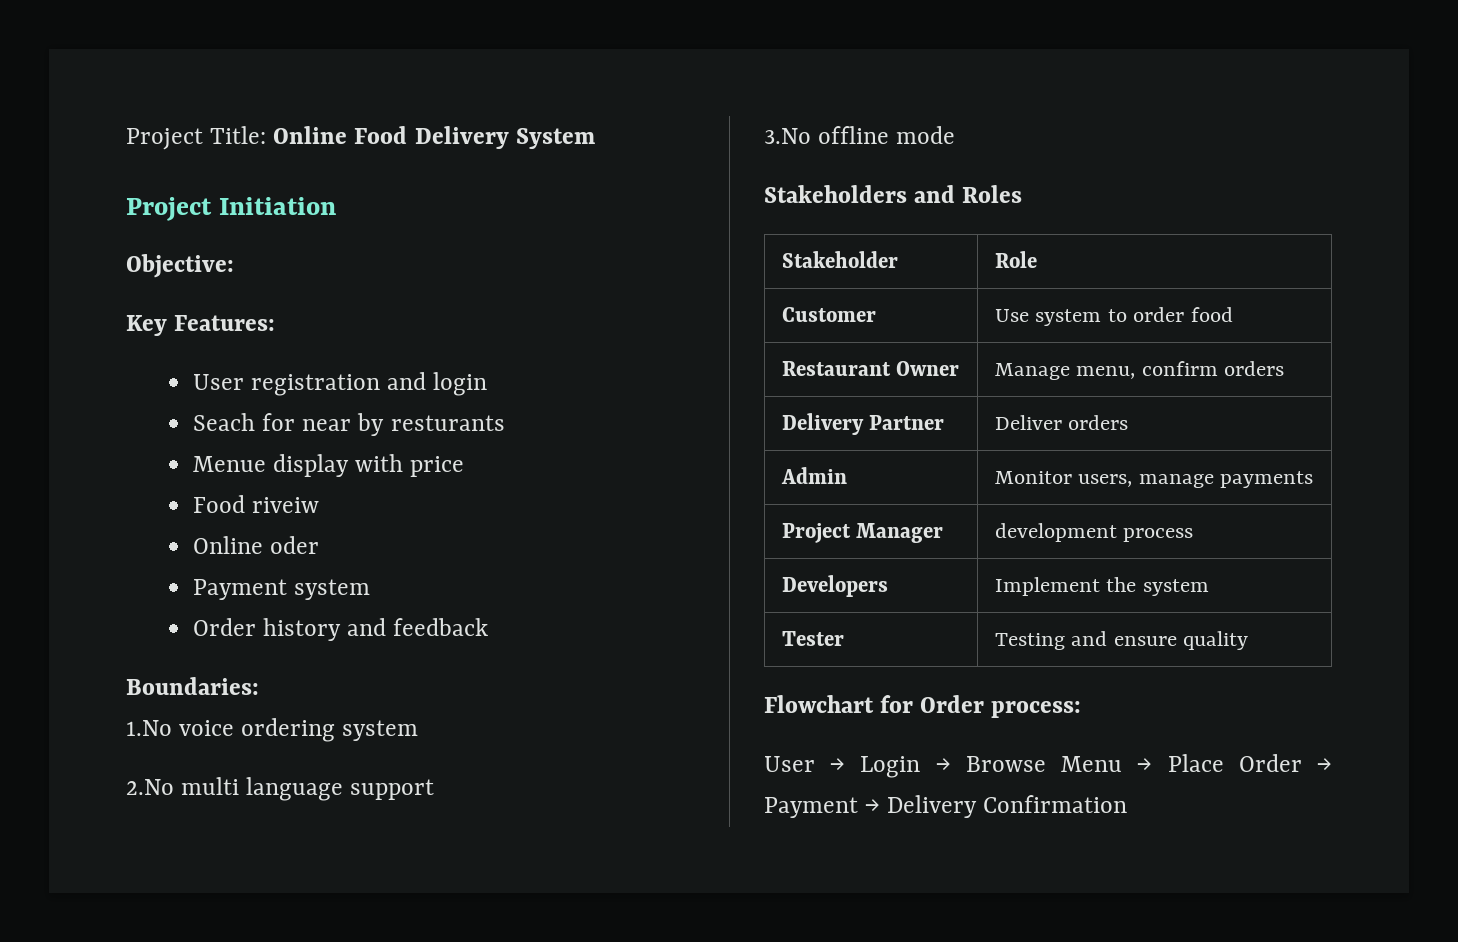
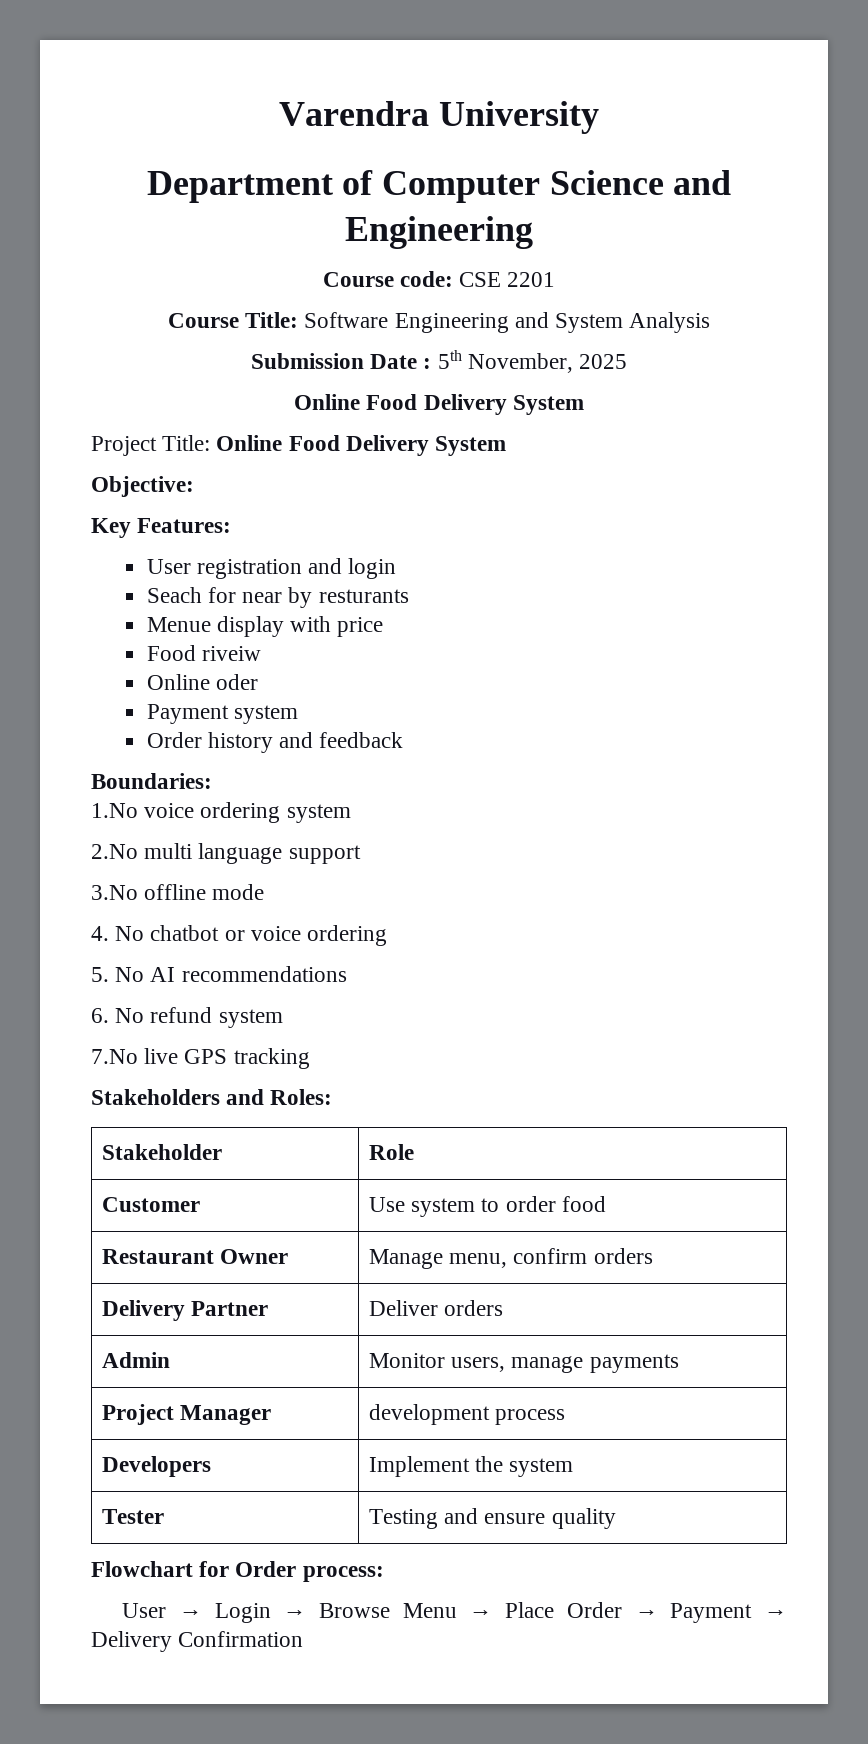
+ Varendra University
+ Department of Computer Science and Engineering
+ Course code: CSE 2201
+ Course Title: Software Engineering and System Analysis
+ Submission Date : 5th November, 2025
+ Online Food Delivery System
- Project Initiation
+ 4. No chatbot or voice ordering
+ 5. No AI recommendations
+ 6. No refund system
+ 7.No live GPS tracking
- Stakeholders and Roles
+ Stakeholders and Roles:

